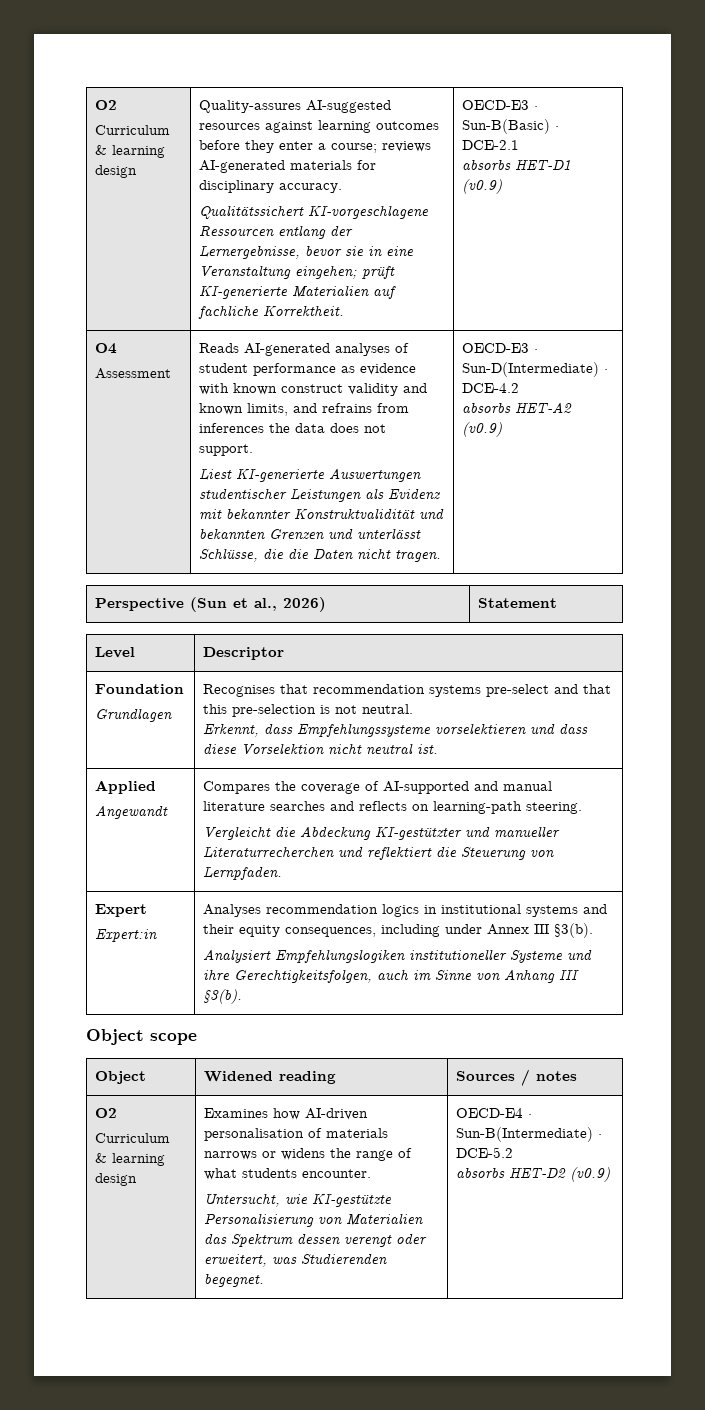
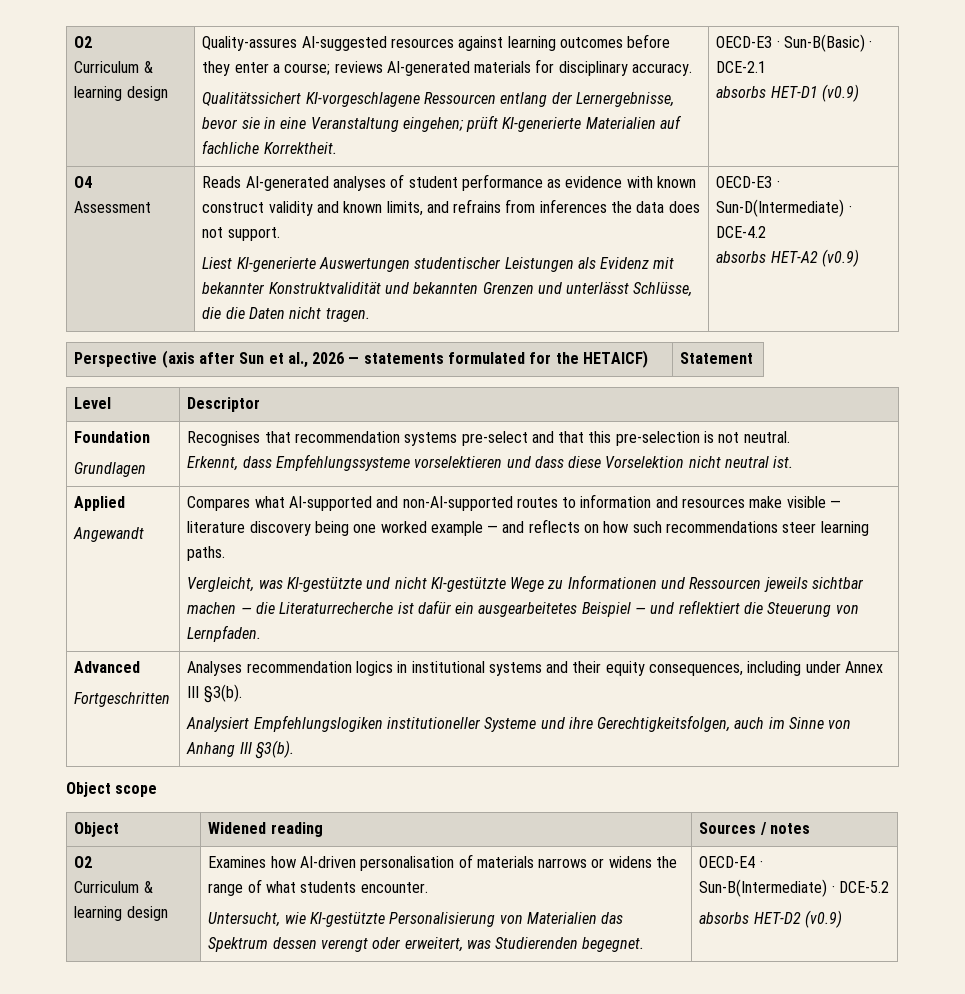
- Perspective (Sun et al., 2026) | Statement
+ Perspective (axis after Sun et al., 2026 — statements formulated for the HETAICF) | Statement
- Compares the coverage of AI-supported and manual literature searches and reflects on learning-path steering.
- Vergleicht die Abdeckung KI-gestützter und manueller Literaturrecherchen und reflektiert die Steuerung von Lernpfaden.
+ Compares what AI-supported and non-AI-supported routes to information and resources make visible — literature discovery being one worked example — and reflects on how such recommendations steer learning paths.
+ Vergleicht, was KI-gestützte und nicht KI-gestützte Wege zu Informationen und Ressourcen jeweils sichtbar machen — die Literaturrecherche ist dafür ein ausgearbeitetes Beispiel — und reflektiert die Steuerung von Lernpfaden.
- Expert
- Expert:in | Analyses recommendation logics in institutional systems and their equity consequences, including under Annex III §3(b).
+ Advanced
+ Fortgeschritten | Analyses recommendation logics in institutional systems and their equity consequences, including under Annex III §3(b).

